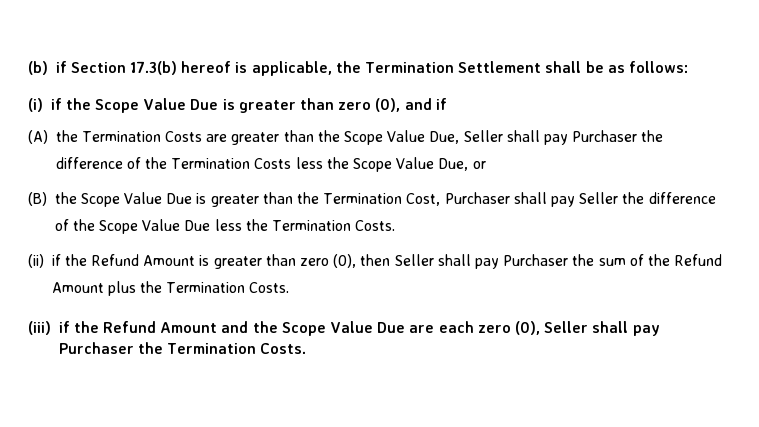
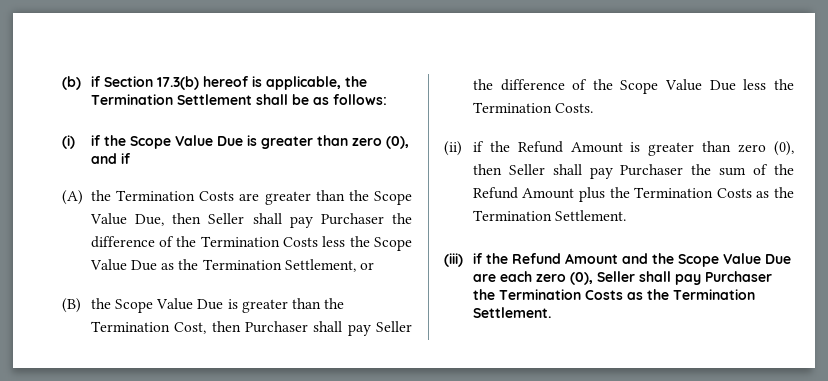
- (A) the Termination Costs are greater than the Scope Value Due, Seller shall pay Purchaser the difference of the Termination Costs less the Scope Value Due, or
+ (A) the Termination Costs are greater than the Scope Value Due, then Seller shall pay Purchaser the difference of the Termination Costs less the Scope Value Due as the Termination Settlement, or
- (B) the Scope Value Due is greater than the Termination Cost, Purchaser shall pay Seller the difference of the Scope Value Due less the Termination Costs.
+ (B) the Scope Value Due is greater than the Termination Cost, then Purchaser shall pay Seller the difference of the Scope Value Due less the Termination Costs.
- (ii) if the Refund Amount is greater than zero (0), then Seller shall pay Purchaser the sum of the Refund Amount plus the Termination Costs.
+ (ii) if the Refund Amount is greater than zero (0), then Seller shall pay Purchaser the sum of the Refund Amount plus the Termination Costs as the Termination Settlement.
- (iii) if the Refund Amount and the Scope Value Due are each zero (0), Seller shall pay Purchaser the Termination Costs.
+ (iii) if the Refund Amount and the Scope Value Due are each zero (0), Seller shall pay Purchaser the Termination Costs as the Termination Settlement.

